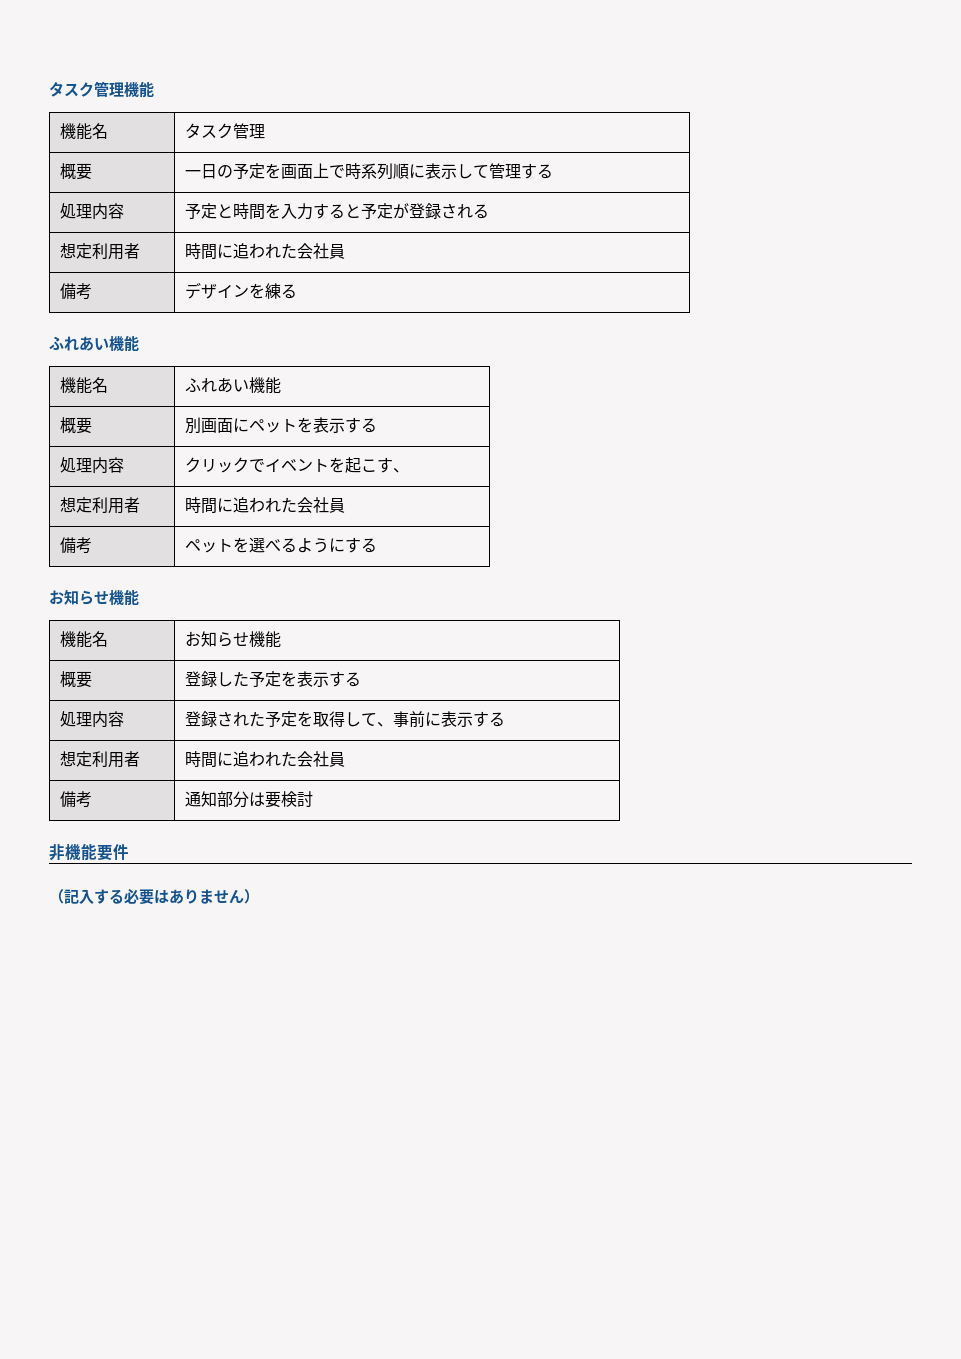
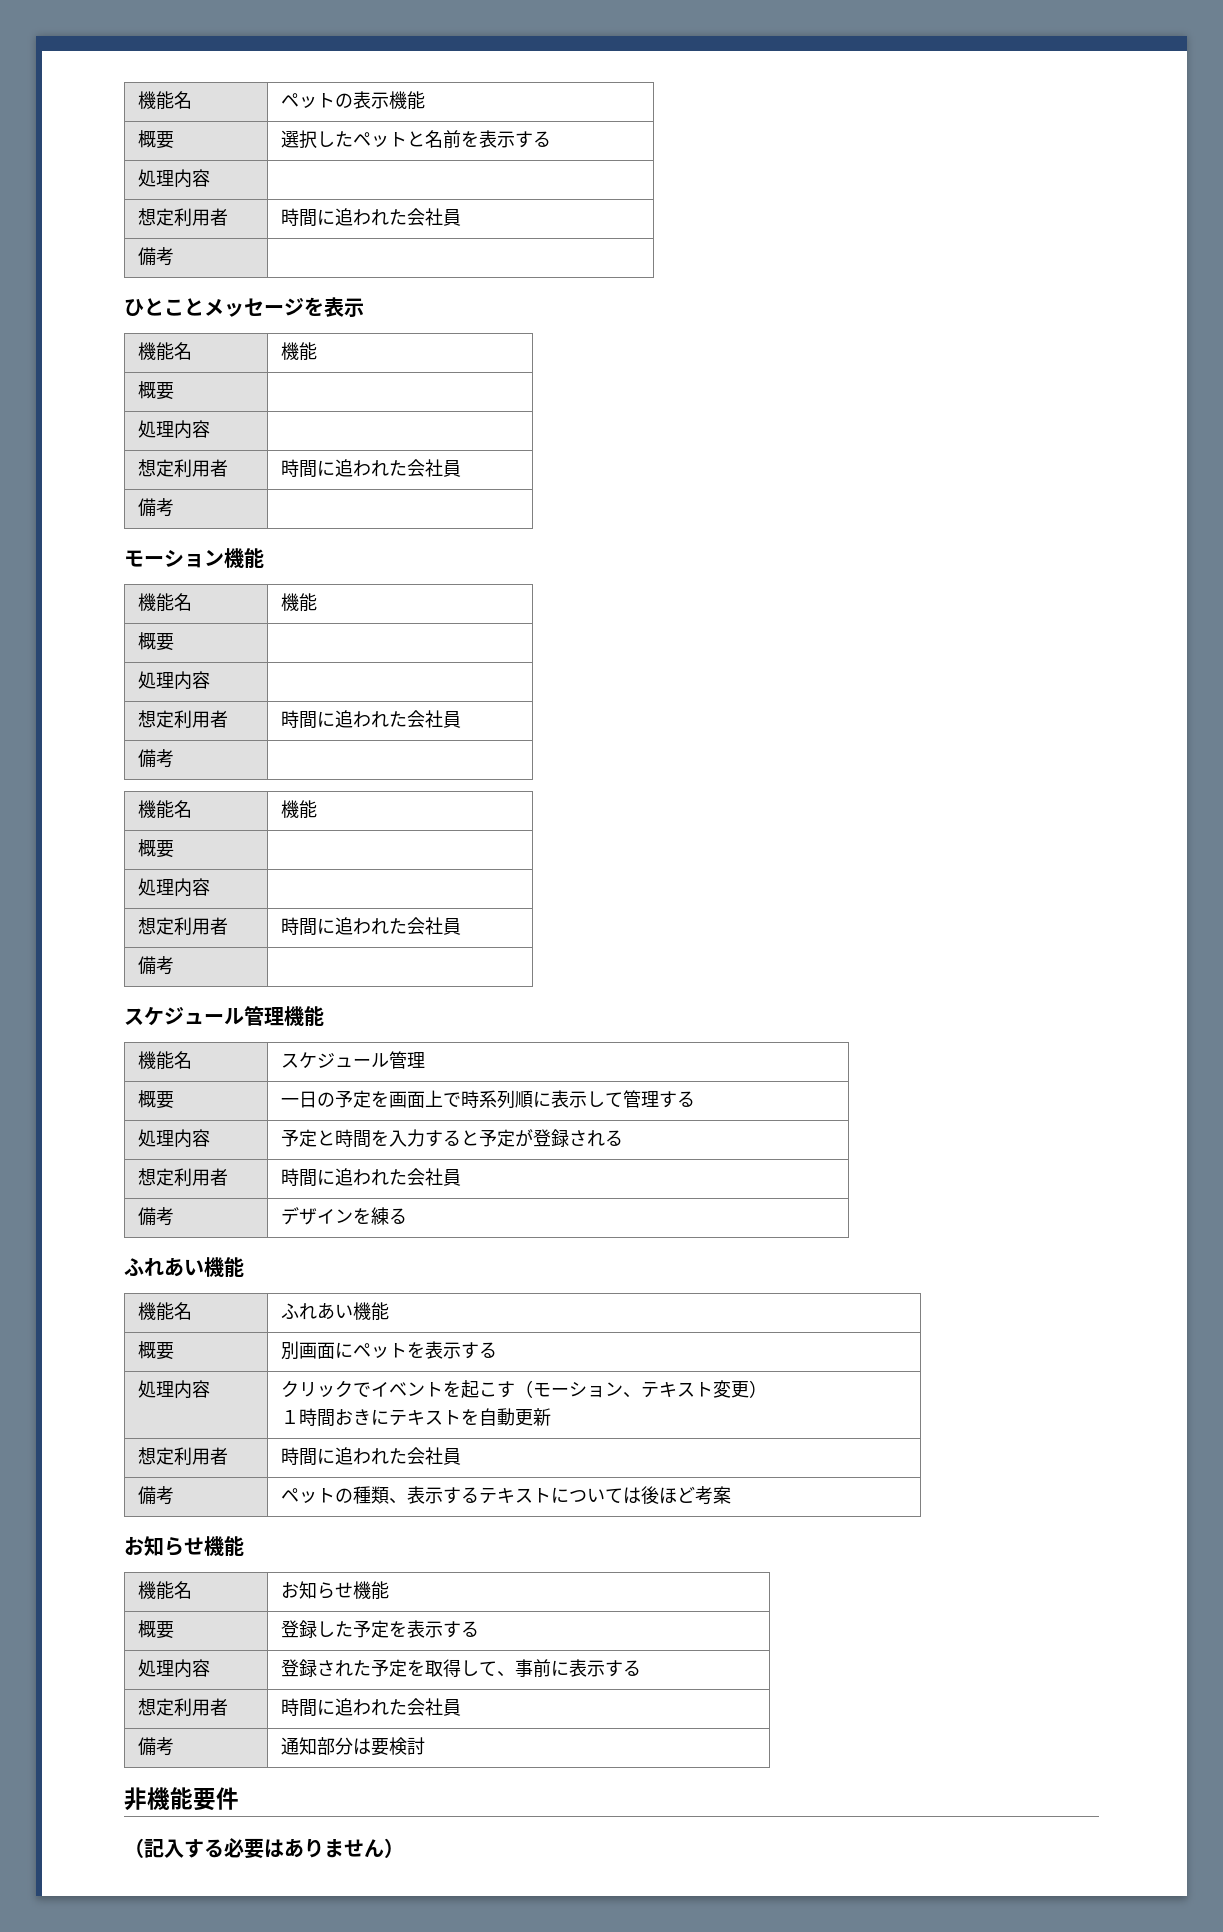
- タスク管理機能
+ 機能名 | ペットの表示機能
+ 概要 | 選択したペットと名前を表示する
+ 処理内容 |
+ 想定利用者 | 時間に追われた会社員
+ 備考 |
+ ひとことメッセージを表示
+ 機能名 | 機能
+ 概要 |
+ 処理内容 |
+ 想定利用者 | 時間に追われた会社員
+ 備考 |
+ モーション機能
+ 機能名 | 機能
+ 概要 |
+ 処理内容 |
+ 想定利用者 | 時間に追われた会社員
+ 備考 |
+ 機能名 | 機能
+ 概要 |
+ 処理内容 |
+ 想定利用者 | 時間に追われた会社員
+ 備考 |
+ スケジュール管理機能
- 機能名 | タスク管理
+ 機能名 | スケジュール管理
- 処理内容 | クリックでイベントを起こす、
+ 処理内容 | クリックでイベントを起こす（モーション、テキスト変更）
+ １時間おきにテキストを自動更新
- 備考 | ペットを選べるようにする
+ 備考 | ペットの種類、表示するテキストについては後ほど考案

